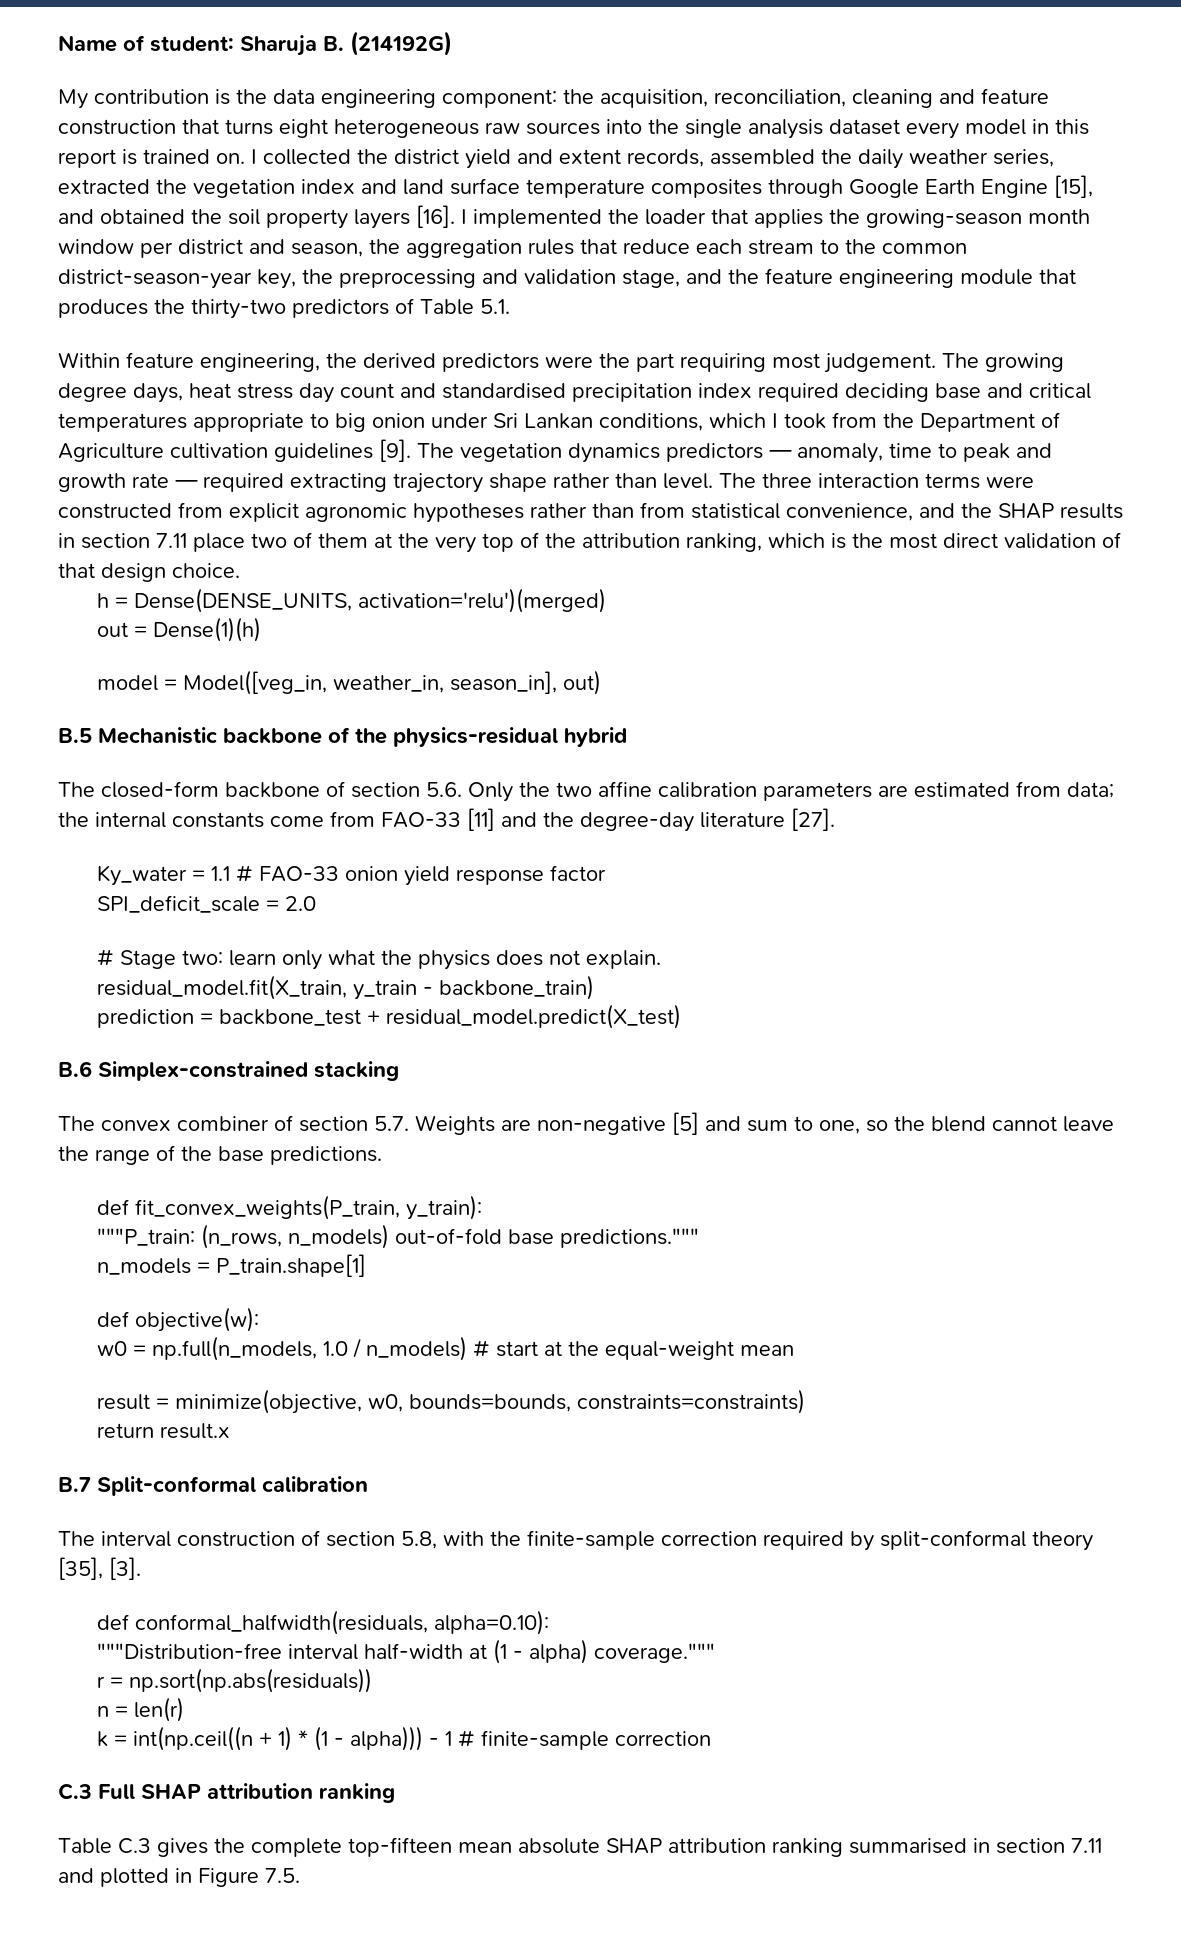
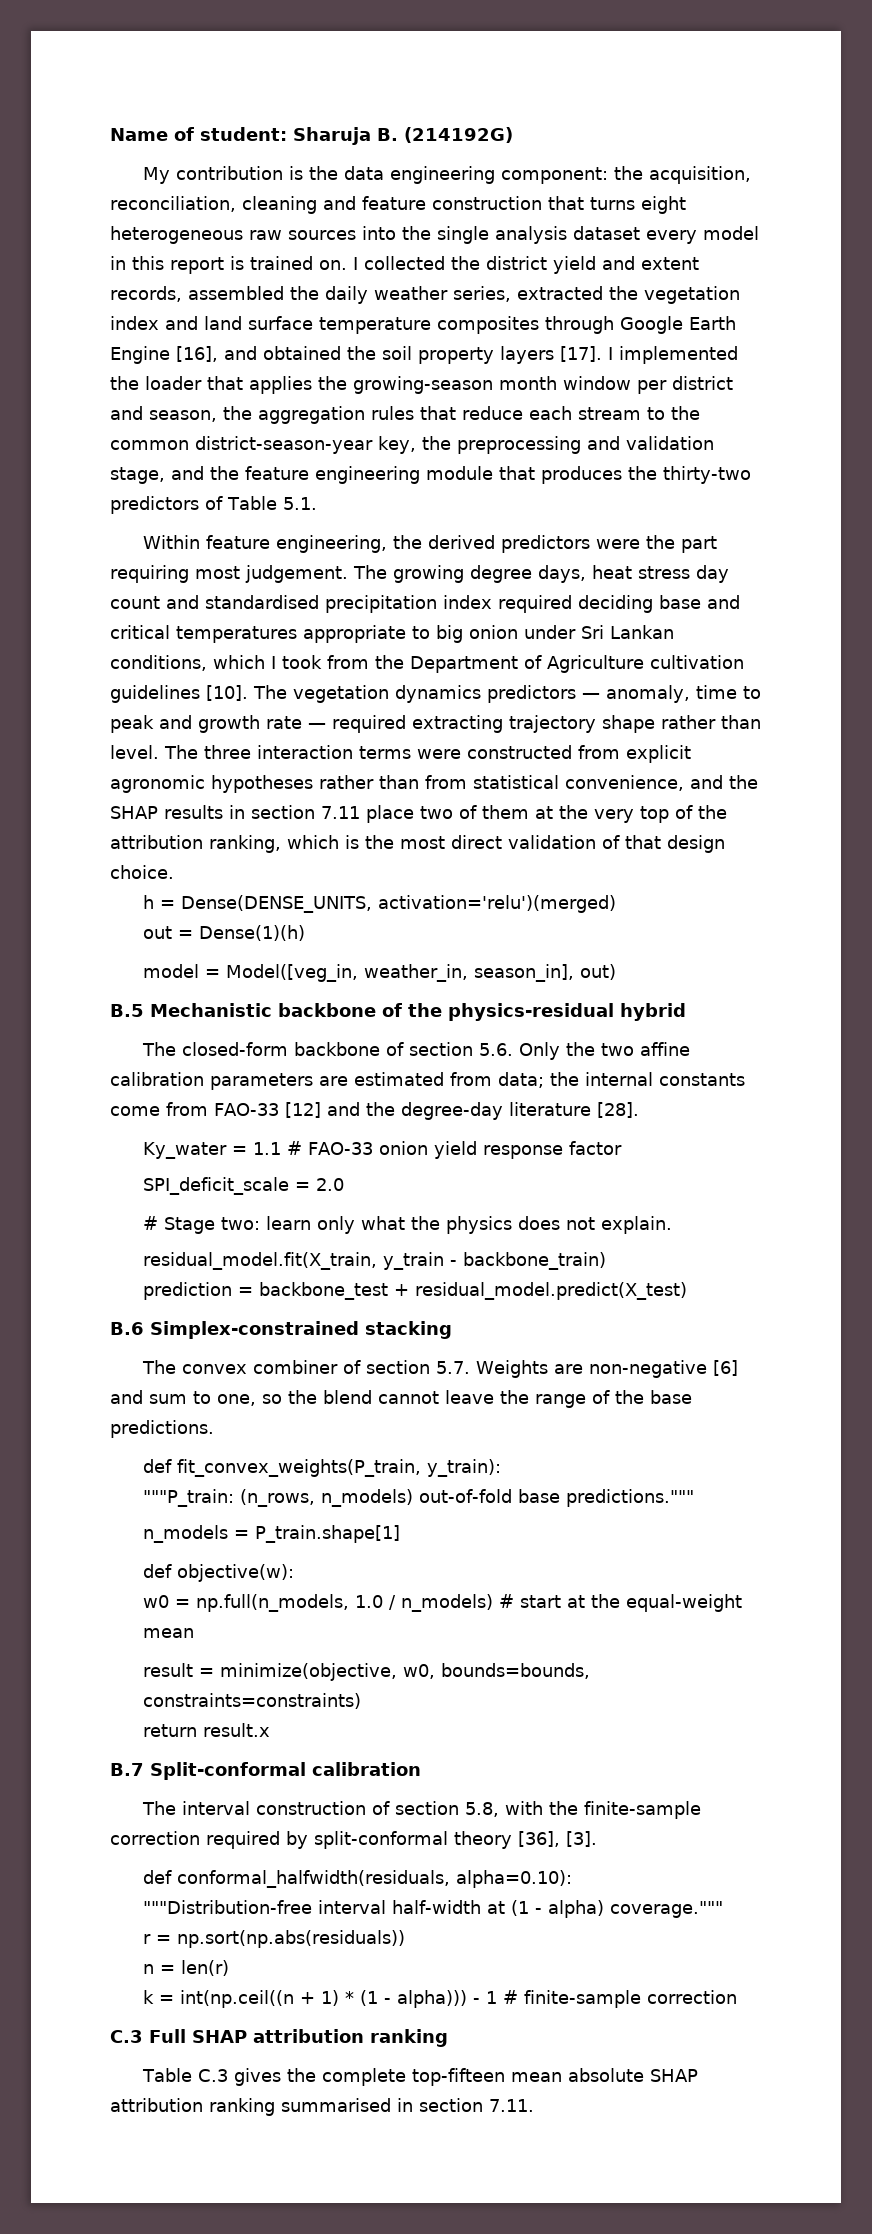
- I collected the district yield and extent records, assembled the daily weather series, extracted the vegetation index and land surface temperature composites through Google Earth Engine [15], and obtained the soil property layers [16].
+ I collected the district yield and extent records, assembled the daily weather series, extracted the vegetation index and land surface temperature composites through Google Earth Engine [16], and obtained the soil property layers [17].
- The growing degree days, heat stress day count and standardised precipitation index required deciding base and critical temperatures appropriate to big onion under Sri Lankan conditions, which I took from the Department of Agriculture cultivation guidelines [9].
+ The growing degree days, heat stress day count and standardised precipitation index required deciding base and critical temperatures appropriate to big onion under Sri Lankan conditions, which I took from the Department of Agriculture cultivation guidelines [10].
- The closed-form backbone of section 5.6. Only the two affine calibration parameters are estimated from data; the internal constants come from FAO-33 [11] and the degree-day literature [27].
+ The closed-form backbone of section 5.6. Only the two affine calibration parameters are estimated from data; the internal constants come from FAO-33 [12] and the degree-day literature [28].
- The convex combiner of section 5.7. Weights are non-negative [5] and sum to one, so the blend cannot leave the range of the base predictions.
+ The convex combiner of section 5.7. Weights are non-negative [6] and sum to one, so the blend cannot leave the range of the base predictions.
- The interval construction of section 5.8, with the finite-sample correction required by split-conformal theory [35], [3].
+ The interval construction of section 5.8, with the finite-sample correction required by split-conformal theory [36], [3].
- Table C.3 gives the complete top-fifteen mean absolute SHAP attribution ranking summarised in section 7.11 and plotted in Figure 7.5.
+ Table C.3 gives the complete top-fifteen mean absolute SHAP attribution ranking summarised in section 7.11.

